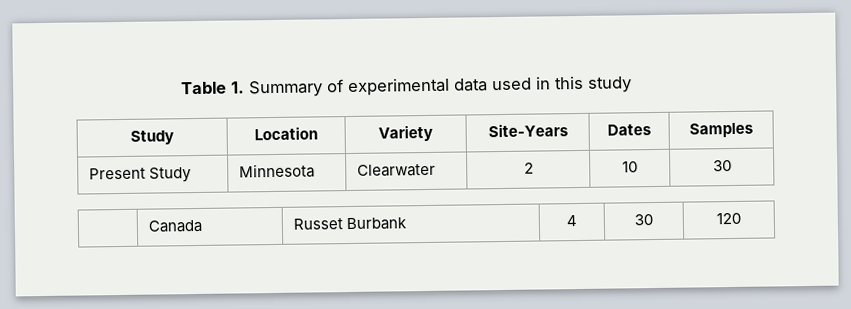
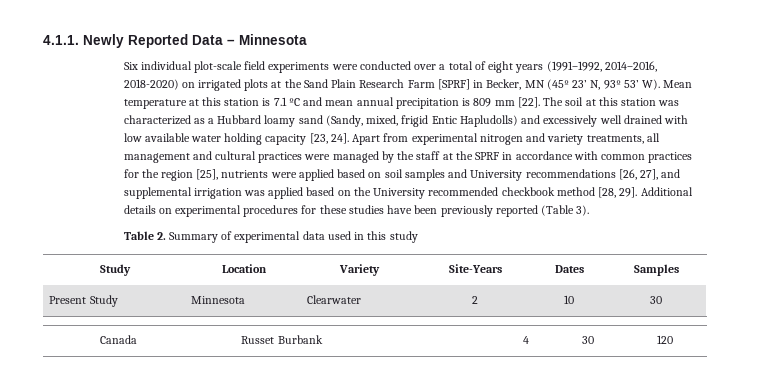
- Table 1. Summary of experimental data used in this study
+ 4.1.1. Newly Reported Data – Minnesota
+ Six individual plot-scale field experiments were conducted over a total of eight years (1991–1992, 2014–2016, 2018-2020) on irrigated plots at the Sand Plain Research Farm [SPRF] in Becker, MN (45º 23’ N, 93º 53’ W). Mean temperature at this station is 7.1 ºC and mean annual precipitation is 809 mm [22]. The soil at this station was characterized as a Hubbard loamy sand (Sandy, mixed, frigid Entic Hapludolls) and excessively well drained with low available water holding capacity [23, 24]. Apart from experimental nitrogen and variety treatments, all management and cultural practices were managed by the staff at the SPRF in accordance with common practices for the region [25], nutrients were applied based on soil samples and University recommendations [26, 27], and supplemental irrigation was applied based on the University recommended checkbook method [28, 29]. Additional details on experimental procedures for these studies have been previously reported (Table 3).
+ Table 2. Summary of experimental data used in this study

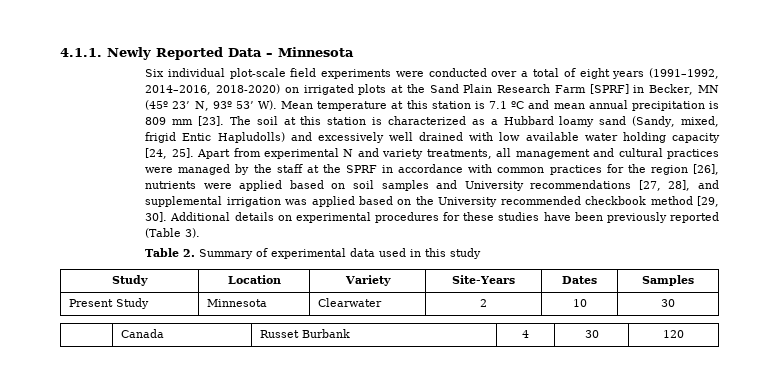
- Six individual plot-scale field experiments were conducted over a total of eight years (1991–1992, 2014–2016, 2018-2020) on irrigated plots at the Sand Plain Research Farm [SPRF] in Becker, MN (45º 23’ N, 93º 53’ W). Mean temperature at this station is 7.1 ºC and mean annual precipitation is 809 mm [22].
+ Six individual plot-scale field experiments were conducted over a total of eight years (1991–1992, 2014–2016, 2018-2020) on irrigated plots at the Sand Plain Research Farm [SPRF] in Becker, MN (45º 23’ N, 93º 53’ W). Mean temperature at this station is 7.1 ºC and mean annual precipitation is 809 mm [23].
- The soil at this station was characterized as a Hubbard loamy sand (Sandy, mixed, frigid Entic Hapludolls) and excessively well drained with low available water holding capacity [23, 24].
+ The soil at this station is characterized as a Hubbard loamy sand (Sandy, mixed, frigid Entic Hapludolls) and excessively well drained with low available water holding capacity [24, 25].
- Apart from experimental nitrogen and variety treatments, all management and cultural practices were managed by the staff at the SPRF in accordance with common practices for the region [25], nutrients were applied based on soil samples and University recommendations [26, 27], and supplemental irrigation was applied based on the University recommended checkbook method [28, 29].
+ Apart from experimental N and variety treatments, all management and cultural practices were managed by the staff at the SPRF in accordance with common practices for the region [26], nutrients were applied based on soil samples and University recommendations [27, 28], and supplemental irrigation was applied based on the University recommended checkbook method [29, 30].

